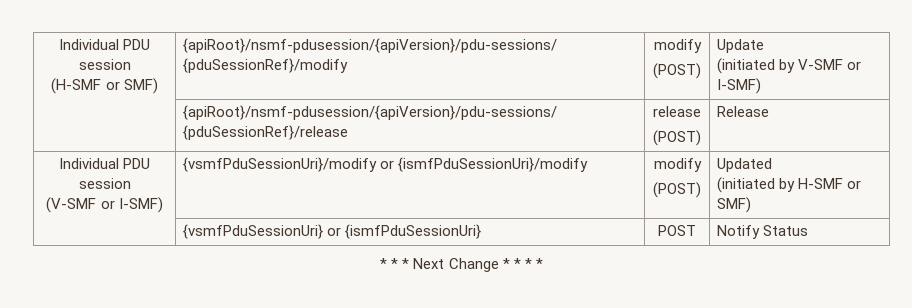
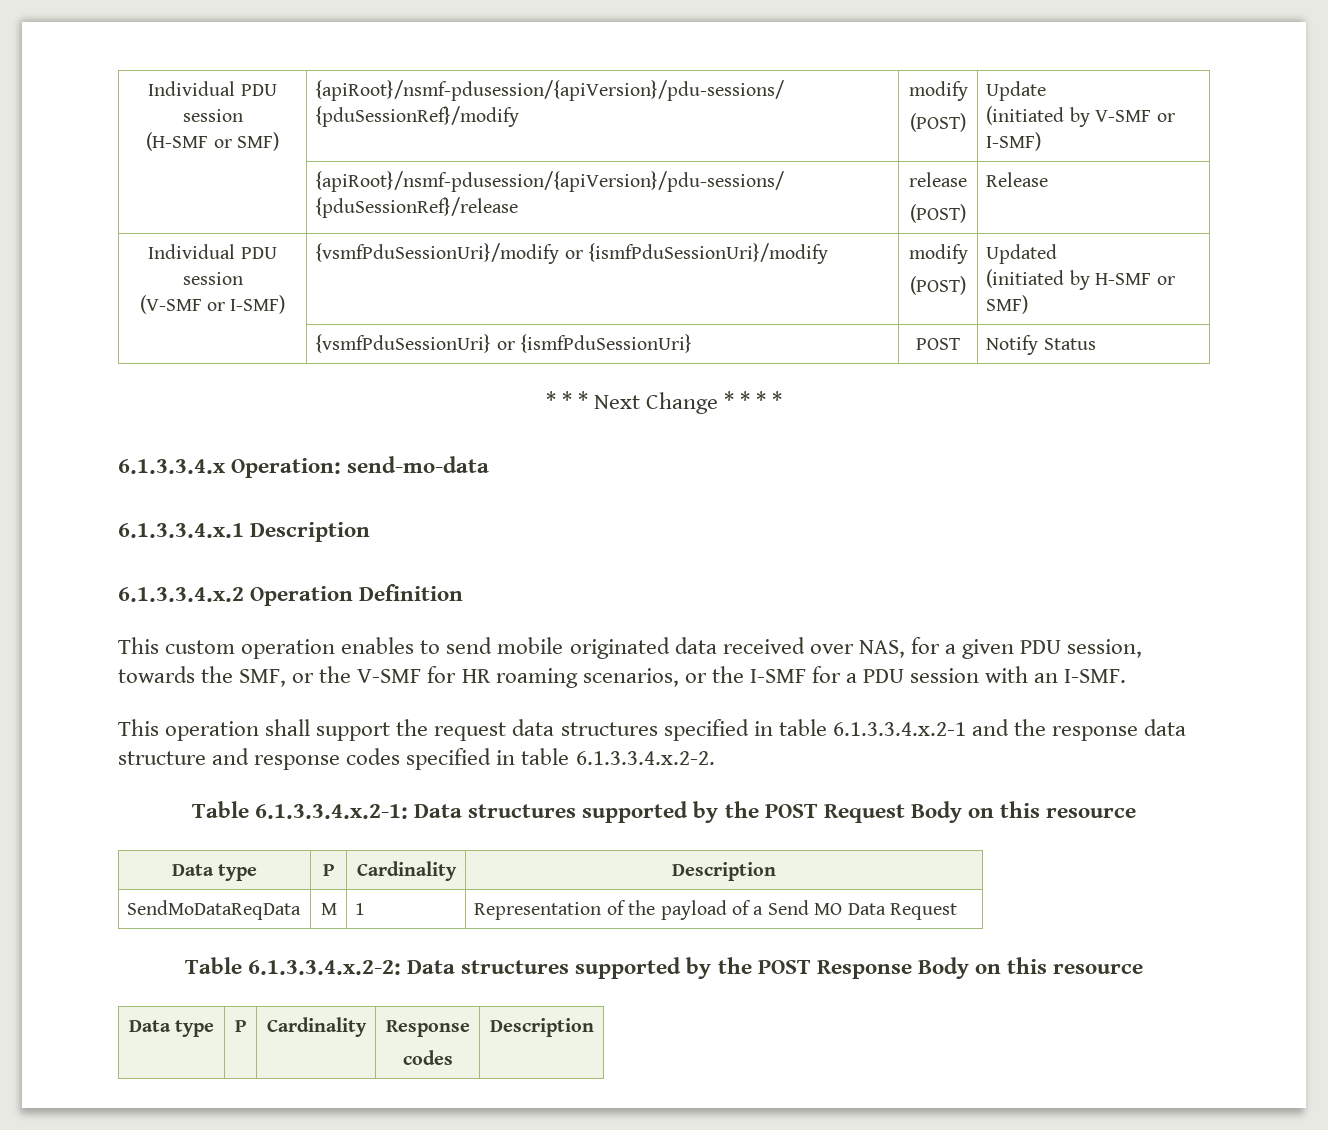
+ 6.1.3.3.4.x Operation: send-mo-data
+ 6.1.3.3.4.x.1 Description
+ 6.1.3.3.4.x.2 Operation Definition
+ This custom operation enables to send mobile originated data received over NAS, for a given PDU session, towards the SMF, or the V-SMF for HR roaming scenarios, or the I-SMF for a PDU session with an I-SMF.
+ This operation shall support the request data structures specified in table 6.1.3.3.4.x.2-1 and the response data structure and response codes specified in table 6.1.3.3.4.x.2-2.
+ Table 6.1.3.3.4.x.2-1: Data structures supported by the POST Request Body on this resource
+ Data type | P | Cardinality | Description
+ SendMoDataReqData | M | 1 | Representation of the payload of a Send MO Data Request
+ Table 6.1.3.3.4.x.2-2: Data structures supported by the POST Response Body on this resource
+ Data type | P | Cardinality | Response
+ codes | Description

